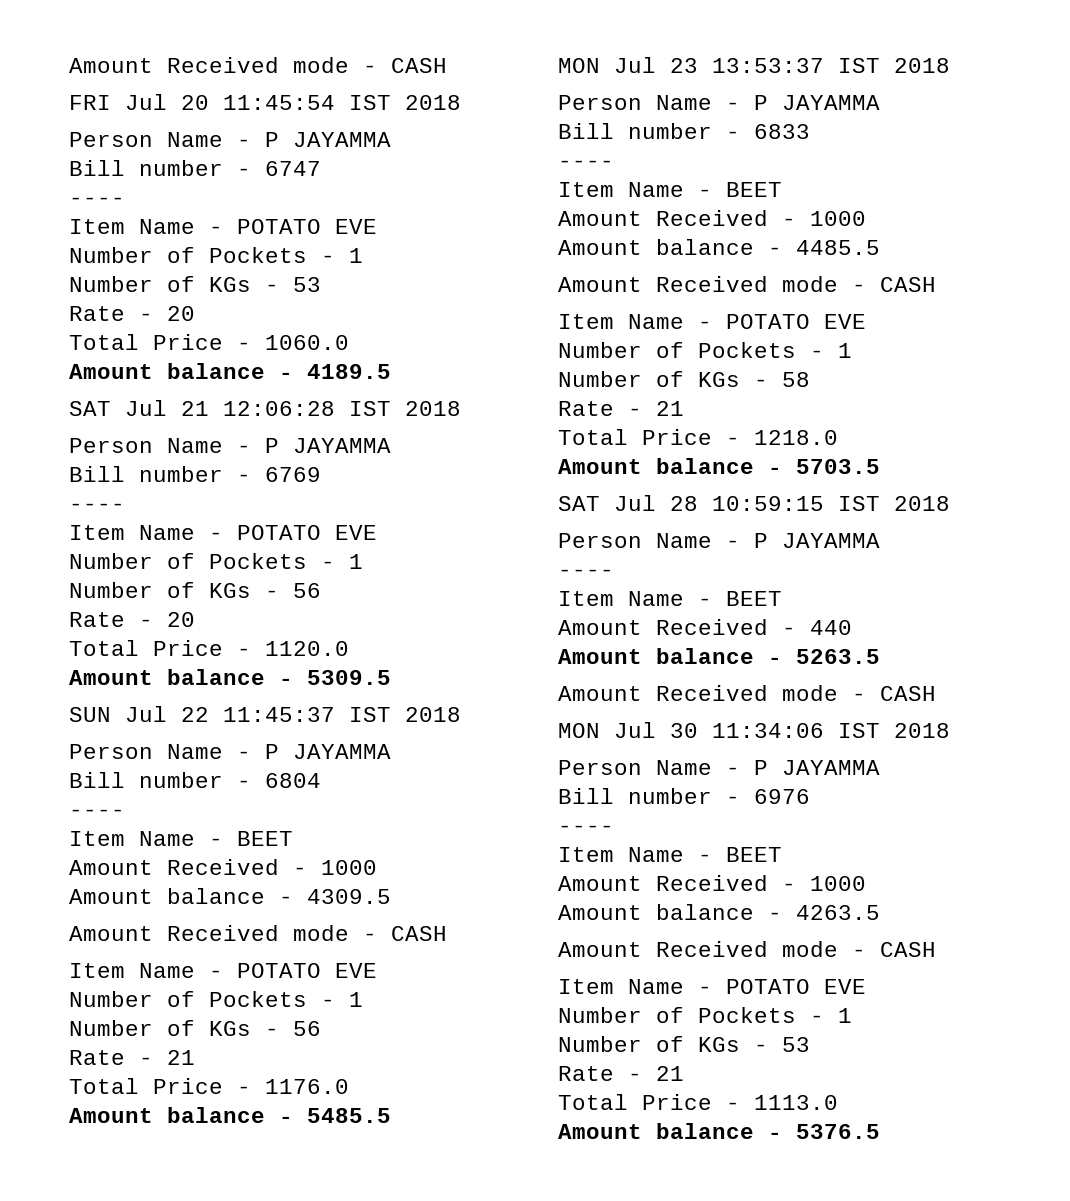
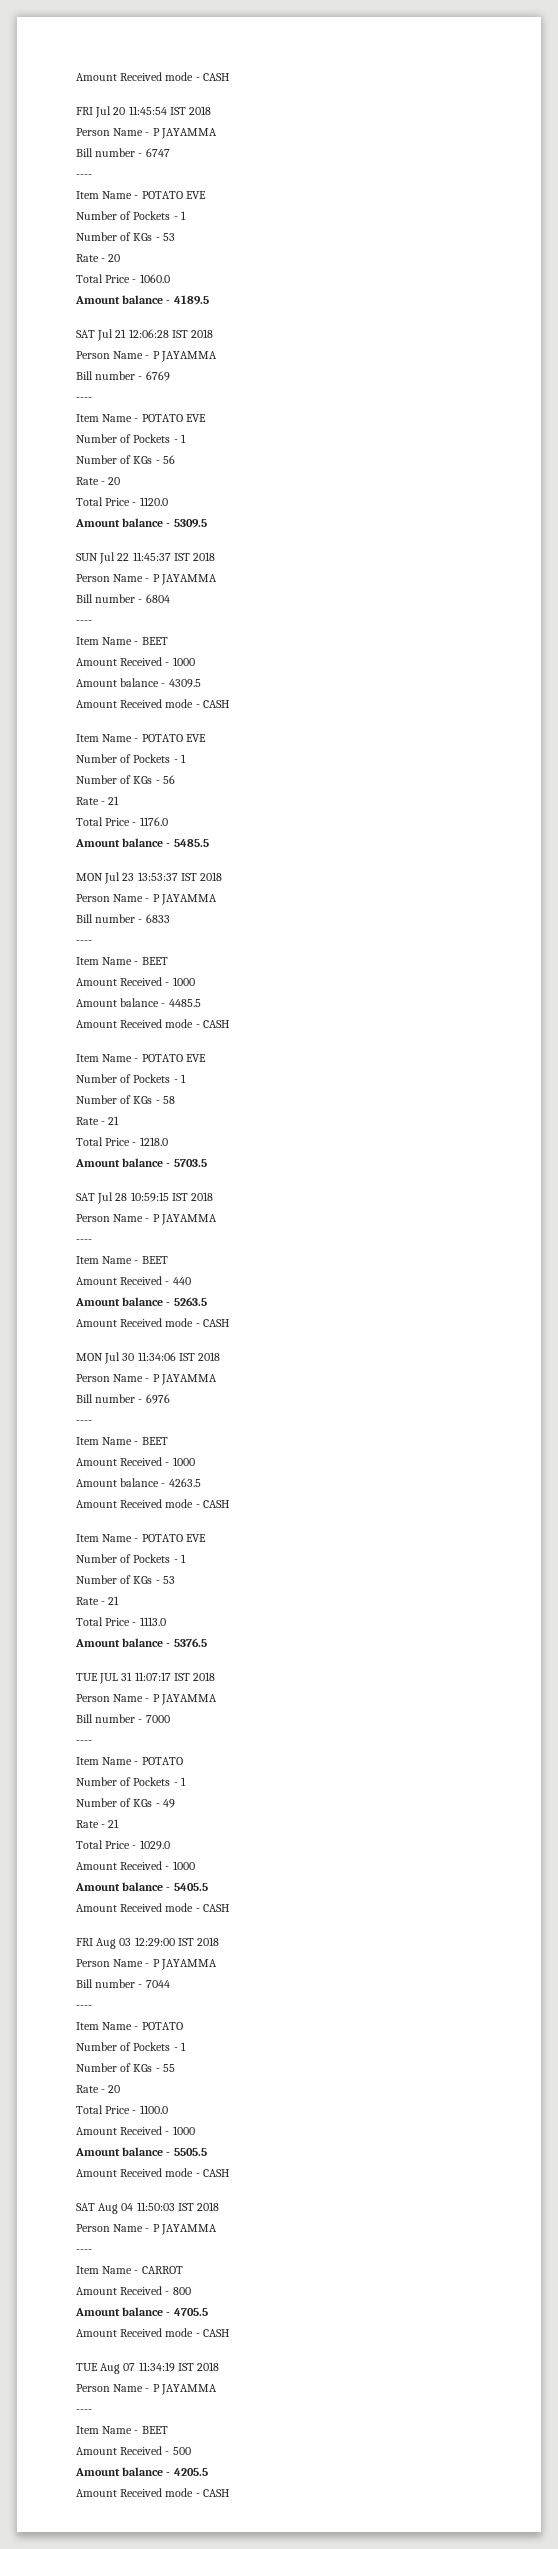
+ TUE JUL 31 11:07:17 IST 2018
+ Person Name - P JAYAMMA
+ Bill number - 7000
+ ----
+ Item Name - POTATO
+ Number of Pockets - 1
+ Number of KGs - 49
+ Rate - 21
+ Total Price - 1029.0
+ Amount Received - 1000
+ Amount balance - 5405.5
+ Amount Received mode - CASH
+ FRI Aug 03 12:29:00 IST 2018
+ Person Name - P JAYAMMA
+ Bill number - 7044
+ ----
+ Item Name - POTATO
+ Number of Pockets - 1
+ Number of KGs - 55
+ Rate - 20
+ Total Price - 1100.0
+ Amount Received - 1000
+ Amount balance - 5505.5
+ Amount Received mode - CASH
+ SAT Aug 04 11:50:03 IST 2018
+ Person Name - P JAYAMMA
+ ----
+ Item Name - CARROT
+ Amount Received - 800
+ Amount balance - 4705.5
+ Amount Received mode - CASH
+ TUE Aug 07 11:34:19 IST 2018
+ Person Name - P JAYAMMA
+ ----
+ Item Name - BEET
+ Amount Received - 500
+ Amount balance - 4205.5
+ Amount Received mode - CASH

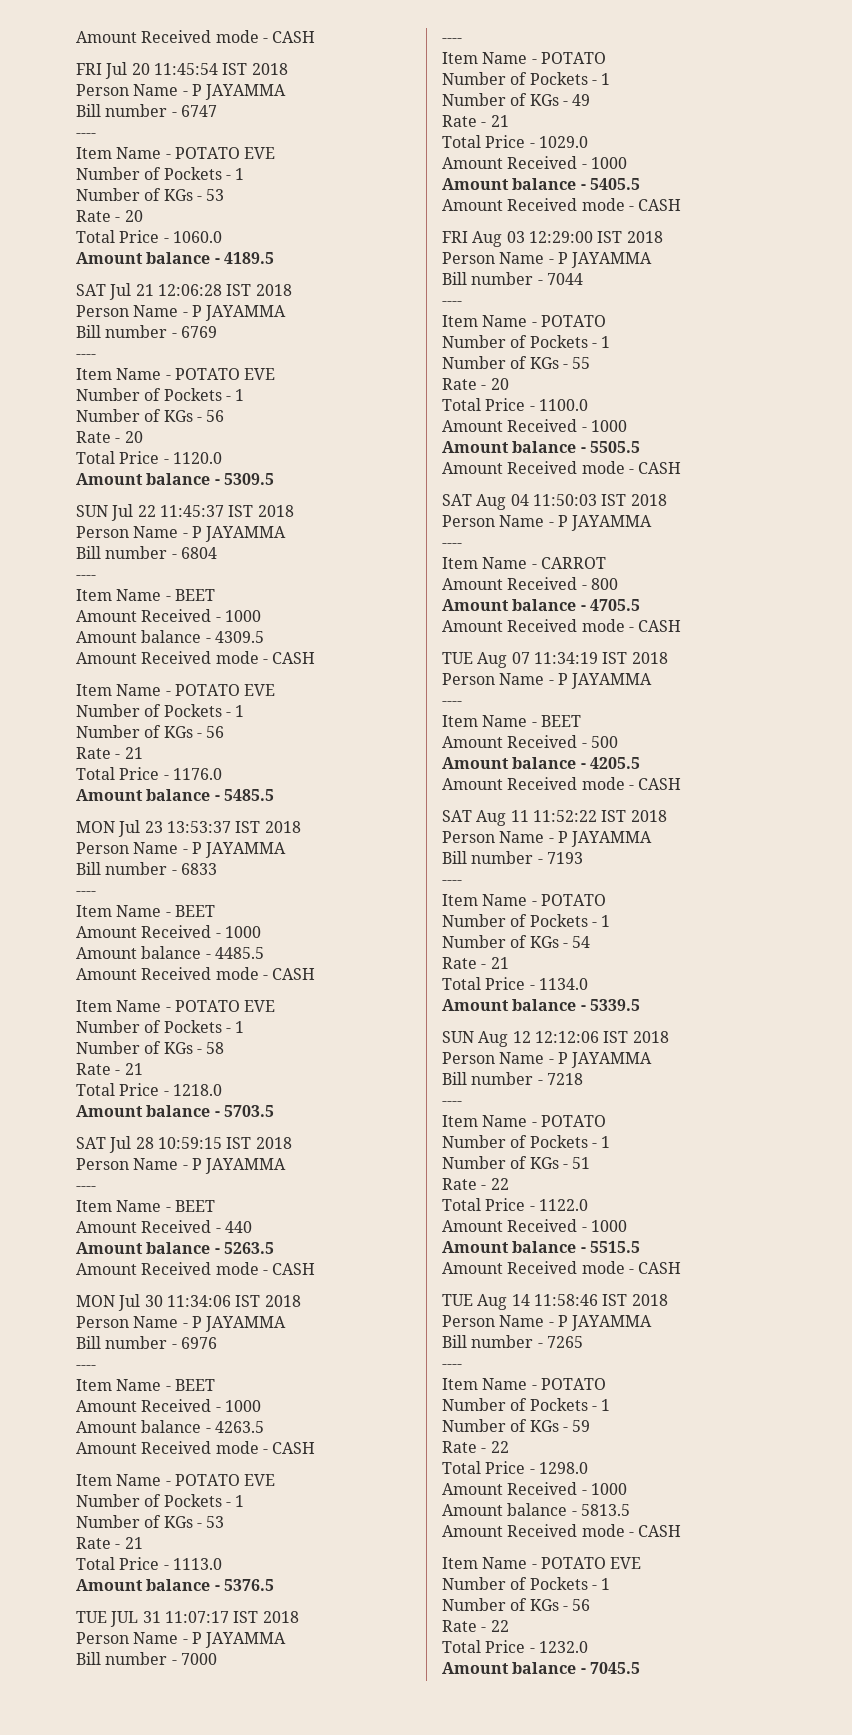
+ SAT Aug 11 11:52:22 IST 2018
+ Person Name - P JAYAMMA
+ Bill number - 7193
+ ----
+ Item Name - POTATO
+ Number of Pockets - 1
+ Number of KGs - 54
+ Rate - 21
+ Total Price - 1134.0
+ Amount balance - 5339.5
+ SUN Aug 12 12:12:06 IST 2018
+ Person Name - P JAYAMMA
+ Bill number - 7218
+ ----
+ Item Name - POTATO
+ Number of Pockets - 1
+ Number of KGs - 51
+ Rate - 22
+ Total Price - 1122.0
+ Amount Received - 1000
+ Amount balance - 5515.5
+ Amount Received mode - CASH
+ TUE Aug 14 11:58:46 IST 2018
+ Person Name - P JAYAMMA
+ Bill number - 7265
+ ----
+ Item Name - POTATO
+ Number of Pockets - 1
+ Number of KGs - 59
+ Rate - 22
+ Total Price - 1298.0
+ Amount Received - 1000
+ Amount balance - 5813.5
+ Amount Received mode - CASH
+ Item Name - POTATO EVE
+ Number of Pockets - 1
+ Number of KGs - 56
+ Rate - 22
+ Total Price - 1232.0
+ Amount balance - 7045.5

